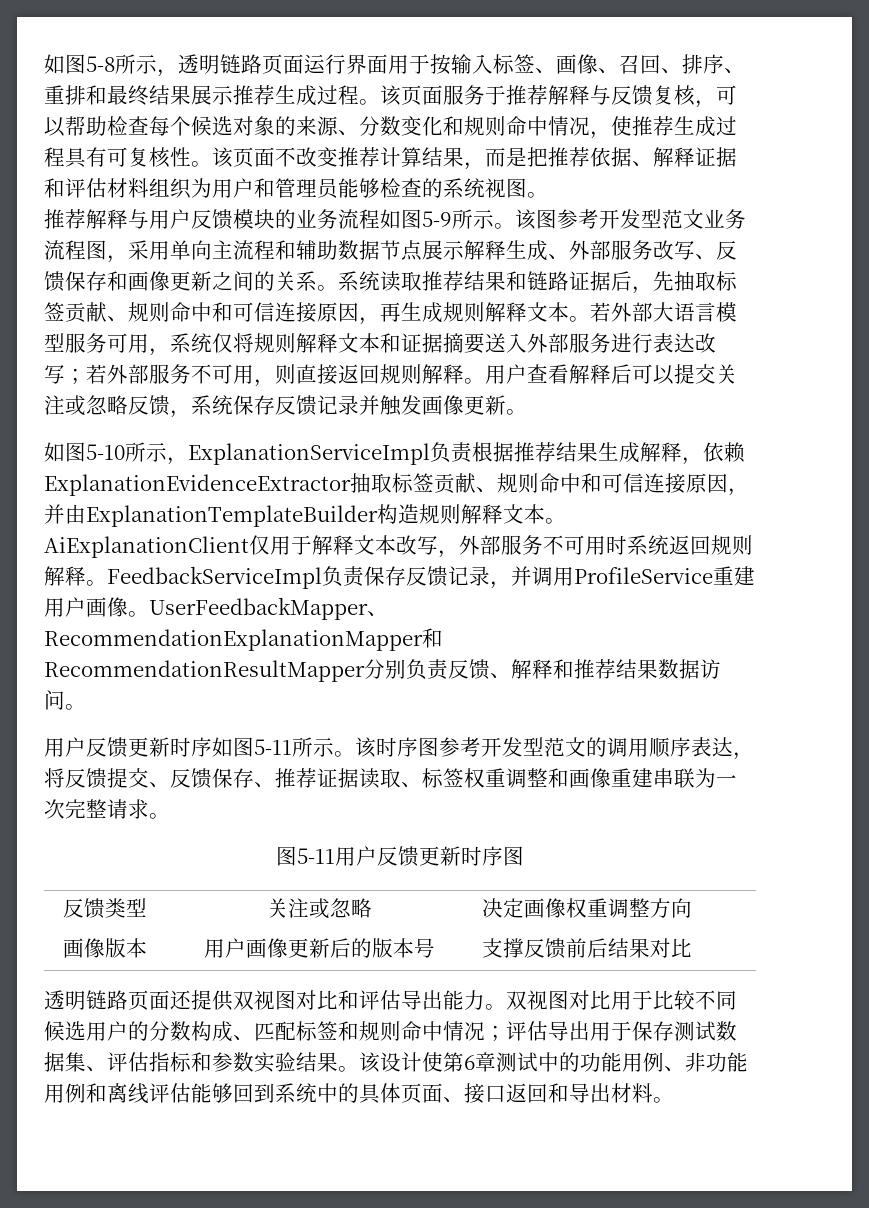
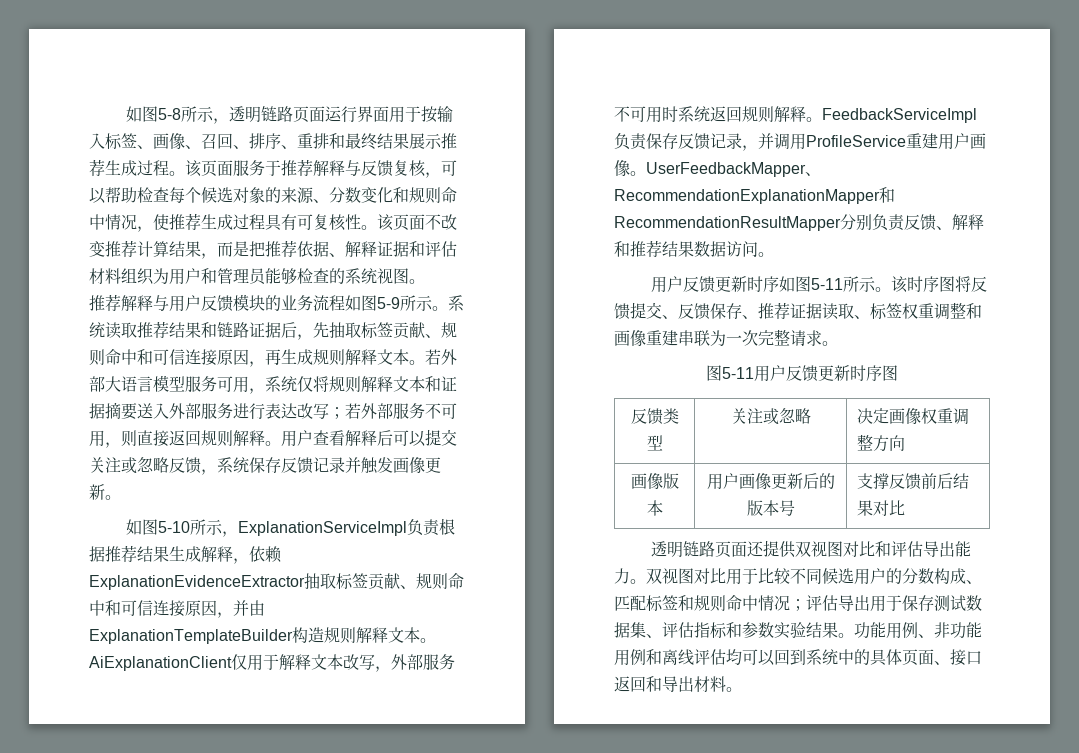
- 该图参考开发型范文业务流程图，采用单向主流程和辅助数据节点展示解释生成、外部服务改写、反馈保存和画像更新之间的关系。
- 该时序图参考开发型范文的调用顺序表达，将反馈提交、反馈保存、推荐证据读取、标签权重调整和画像重建串联为一次完整请求。
+ 该时序图将反馈提交、反馈保存、推荐证据读取、标签权重调整和画像重建串联为一次完整请求。
- 该设计使第6章测试中的功能用例、非功能用例和离线评估能够回到系统中的具体页面、接口返回和导出材料。
+ 功能用例、非功能用例和离线评估均可以回到系统中的具体页面、接口返回和导出材料。

